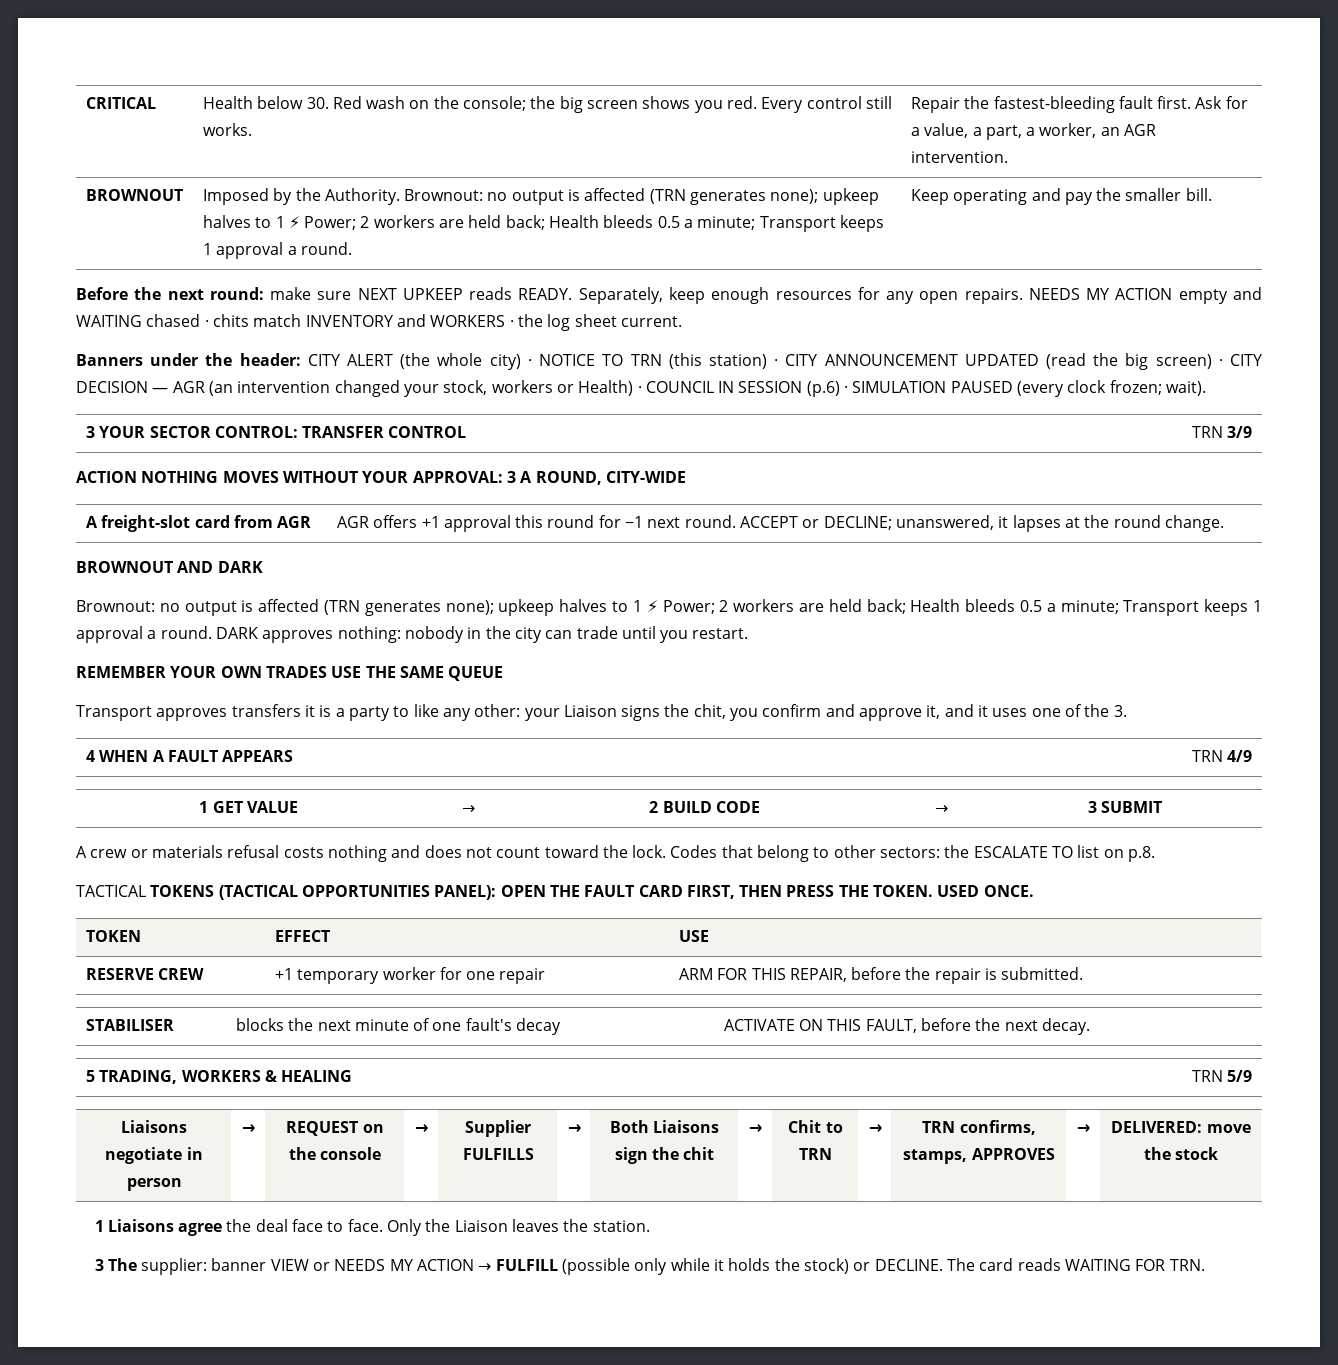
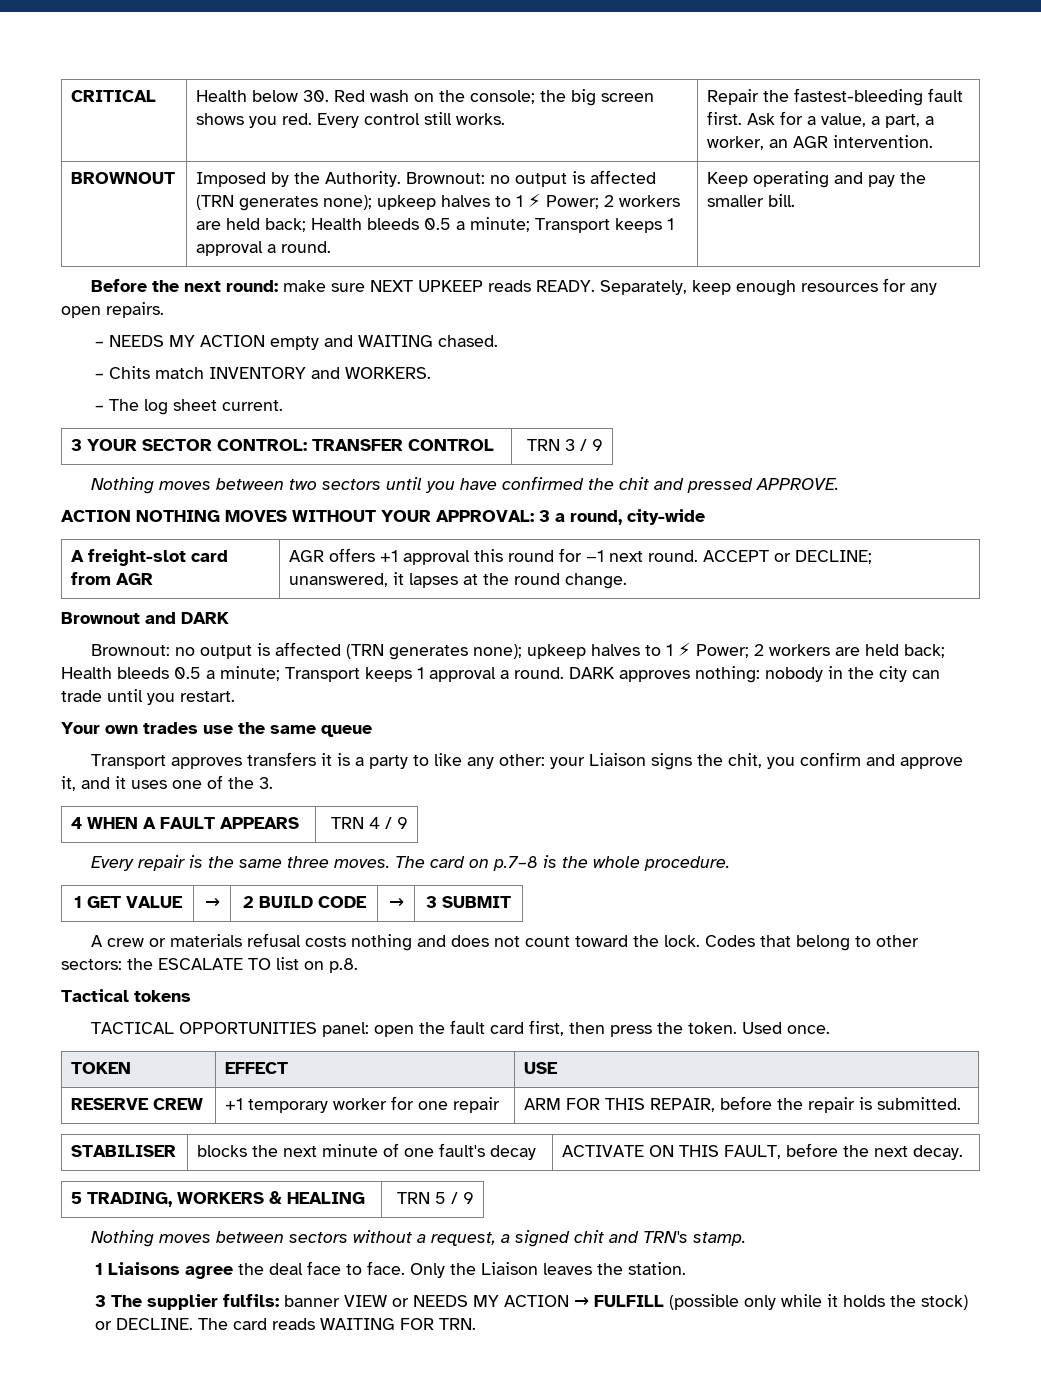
- Separately, keep enough resources for any open repairs. NEEDS MY ACTION empty and WAITING chased · chits match INVENTORY and WORKERS · the log sheet current.
- Banners under the header: CITY ALERT (the whole city) · NOTICE TO TRN (this station) · CITY ANNOUNCEMENT UPDATED (read the big screen) · CITY DECISION — AGR (an intervention changed your stock, workers or Health) · COUNCIL IN SESSION (p.6) · SIMULATION PAUSED (every clock frozen; wait).
+ Separately, keep enough resources for any open repairs.
+ – NEEDS MY ACTION empty and WAITING chased.
+ – Chits match INVENTORY and WORKERS.
+ – The log sheet current.
- 3 YOUR SECTOR CONTROL: TRANSFER CONTROL | TRN 3/9
+ 3 YOUR SECTOR CONTROL: TRANSFER CONTROL | TRN 3 / 9
+ Nothing moves between two sectors until you have confirmed the chit and pressed APPROVE.
- ACTION NOTHING MOVES WITHOUT YOUR APPROVAL: 3 A ROUND, CITY-WIDE
+ ACTION NOTHING MOVES WITHOUT YOUR APPROVAL: 3 a round, city-wide
- BROWNOUT AND DARK
+ Brownout and DARK
- REMEMBER YOUR OWN TRADES USE THE SAME QUEUE
+ Your own trades use the same queue
- 4 WHEN A FAULT APPEARS | TRN 4/9
+ 4 WHEN A FAULT APPEARS | TRN 4 / 9
+ Every repair is the same three moves. The card on p.7–8 is the whole procedure.
+ Tactical tokens
- TACTICAL TOKENS (TACTICAL OPPORTUNITIES PANEL): OPEN THE FAULT CARD FIRST, THEN PRESS THE TOKEN. USED ONCE.
+ TACTICAL OPPORTUNITIES panel: open the fault card first, then press the token. Used once.
- 5 TRADING, WORKERS & HEALING | TRN 5/9
- Liaisons negotiate in person | → | REQUEST on the console | → | Supplier FULFILLS | → | Both Liaisons sign the chit | → | Chit to TRN | → | TRN confirms, stamps, APPROVES | → | DELIVERED: move the stock
+ 5 TRADING, WORKERS & HEALING | TRN 5 / 9
+ Nothing moves between sectors without a request, a signed chit and TRN's stamp.
- 3 The supplier: banner VIEW or NEEDS MY ACTION → FULFILL (possible only while it holds the stock) or DECLINE.
+ 3 The supplier fulfils: banner VIEW or NEEDS MY ACTION → FULFILL (possible only while it holds the stock) or DECLINE.

